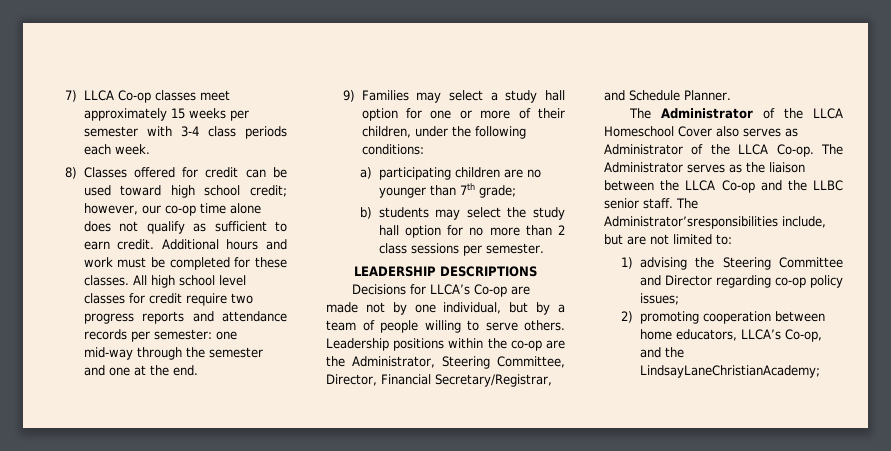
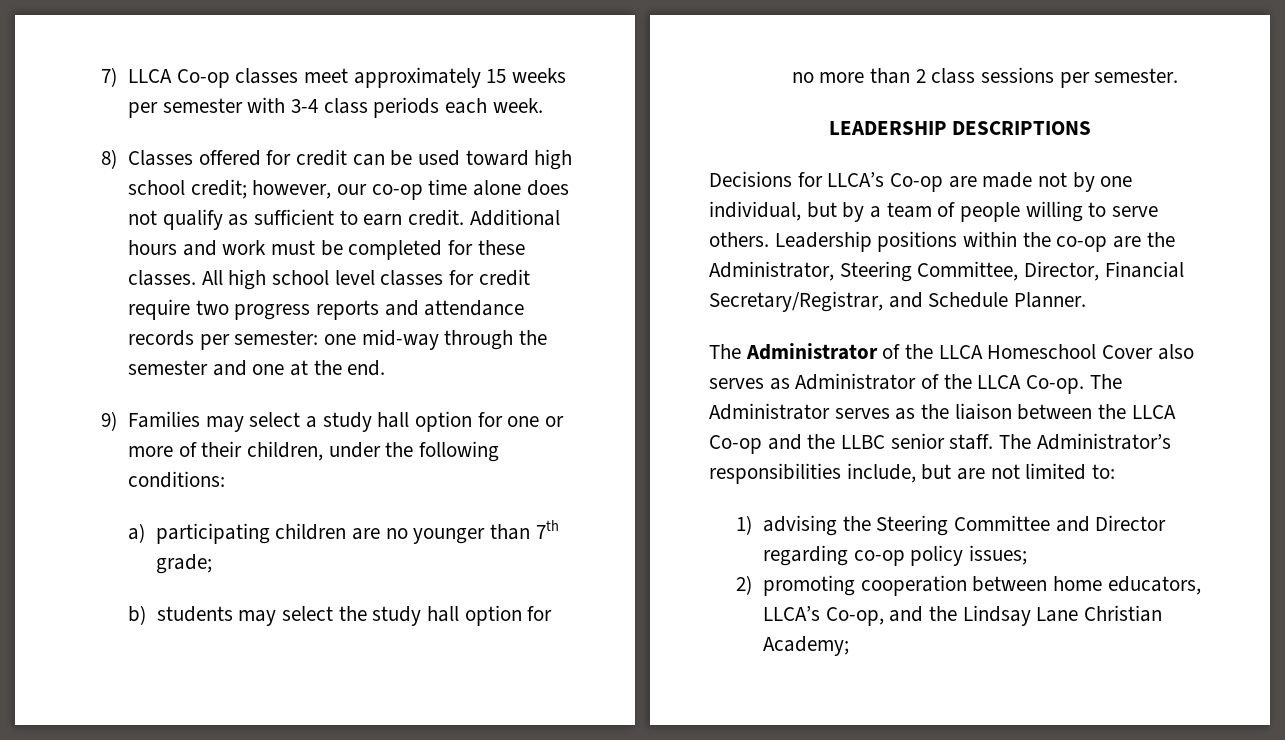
- The Administrator’sresponsibilities include, but are not limited to:
+ The Administrator’s responsibilities include, but are not limited to:
- 2) promoting cooperation between home educators, LLCA’s Co-op, and the LindsayLaneChristianAcademy;
+ 2) promoting cooperation between home educators, LLCA’s Co-op, and the Lindsay Lane Christian Academy;

